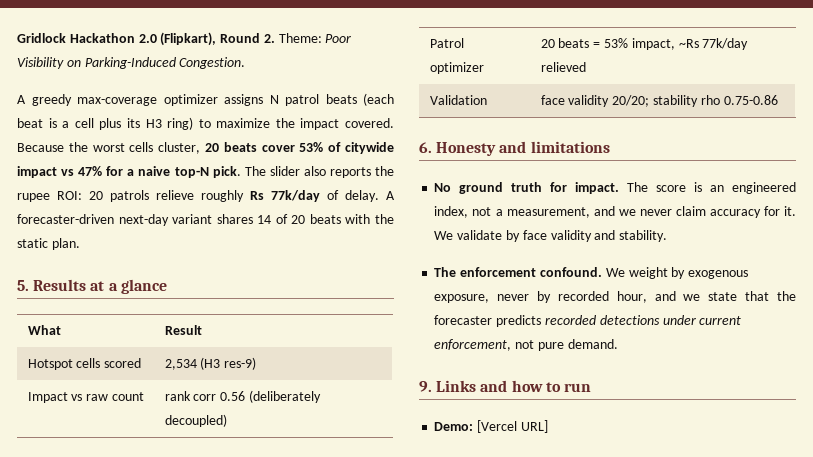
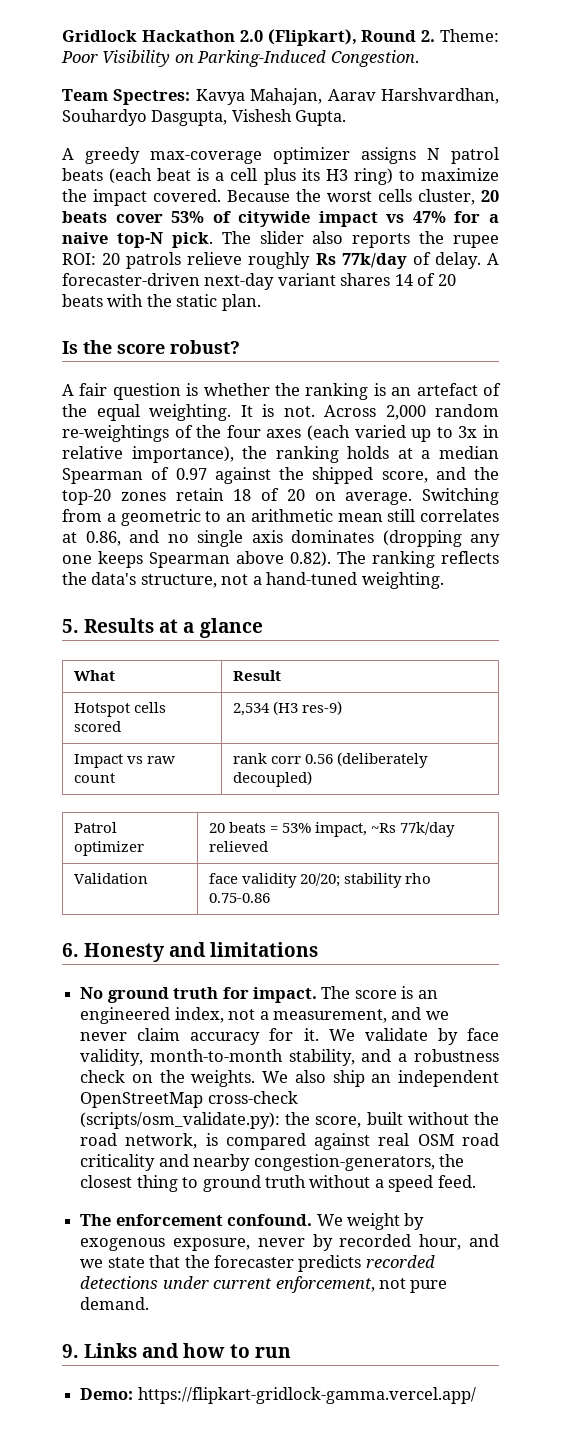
+ Team Spectres: Kavya Mahajan, Aarav Harshvardhan, Souhardyo Dasgupta, Vishesh Gupta.
+ Is the score robust?
+ A fair question is whether the ranking is an artefact of the equal weighting. It is not. Across 2,000 random re-weightings of the four axes (each varied up to 3x in relative importance), the ranking holds at a median Spearman of 0.97 against the shipped score, and the top-20 zones retain 18 of 20 on average. Switching from a geometric to an arithmetic mean still correlates at 0.86, and no single axis dominates (dropping any one keeps Spearman above 0.82). The ranking reflects the data's structure, not a hand-tuned weighting.
- We validate by face validity and stability.
+ We validate by face validity, month-to-month stability, and a robustness check on the weights. We also ship an independent OpenStreetMap cross-check (scripts/osm_validate.py): the score, built without the road network, is compared against real OSM road criticality and nearby congestion-generators, the closest thing to ground truth without a speed feed.
- Demo: [Vercel URL]
+ Demo: https://flipkart-gridlock-gamma.vercel.app/

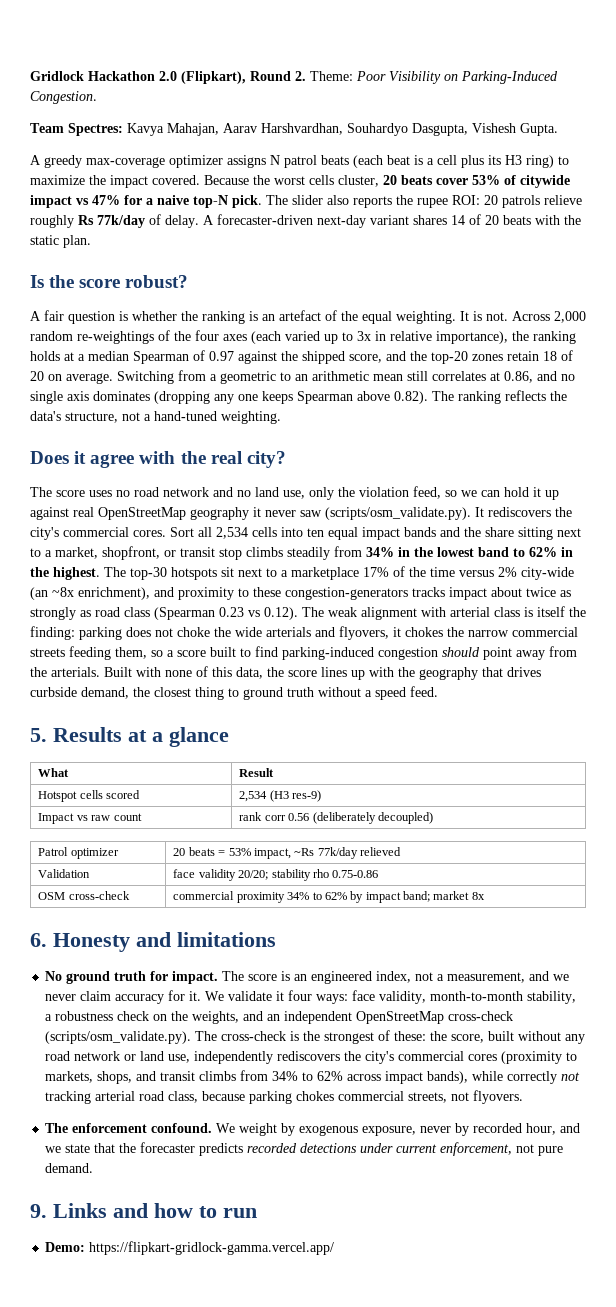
+ Does it agree with the real city?
+ The score uses no road network and no land use, only the violation feed, so we can hold it up against real OpenStreetMap geography it never saw (scripts/osm_validate.py). It rediscovers the city's commercial cores. Sort all 2,534 cells into ten equal impact bands and the share sitting next to a market, shopfront, or transit stop climbs steadily from 34% in the lowest band to 62% in the highest. The top-30 hotspots sit next to a marketplace 17% of the time versus 2% city-wide (an ~8x enrichment), and proximity to these congestion-generators tracks impact about twice as strongly as road class (Spearman 0.23 vs 0.12). The weak alignment with arterial class is itself the finding: parking does not choke the wide arterials and flyovers, it chokes the narrow commercial streets feeding them, so a score built to find parking-induced congestion should point away from the arterials. Built with none of this data, the score lines up with the geography that drives curbside demand, the closest thing to ground truth without a speed feed.
+ OSM cross-check | commercial proximity 34% to 62% by impact band; market 8x
- We validate by face validity, month-to-month stability, and a robustness check on the weights. We also ship an independent OpenStreetMap cross-check (scripts/osm_validate.py): the score, built without the road network, is compared against real OSM road criticality and nearby congestion-generators, the closest thing to ground truth without a speed feed.
+ We validate it four ways: face validity, month-to-month stability, a robustness check on the weights, and an independent OpenStreetMap cross-check (scripts/osm_validate.py). The cross-check is the strongest of these: the score, built without any road network or land use, independently rediscovers the city's commercial cores (proximity to markets, shops, and transit climbs from 34% to 62% across impact bands), while correctly not tracking arterial road class, because parking chokes commercial streets, not flyovers.

